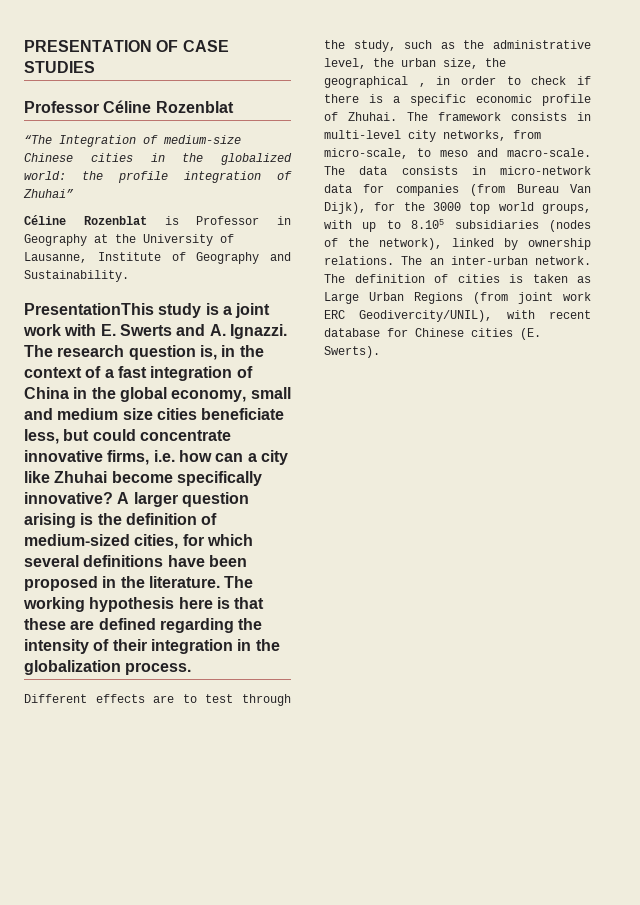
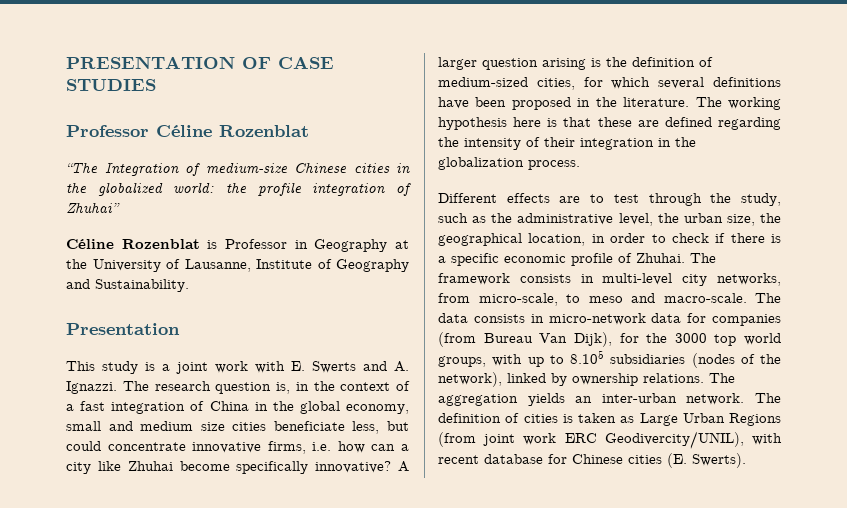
- PresentationThis study is a joint work with E. Swerts and A. Ignazzi.
+ Presentation
+ This study is a joint work with E. Swerts and A. Ignazzi.
- Different effects are to test through the study, such as the administrative level, the urban size, the geographical , in order to check if there is a specific economic profile of Zhuhai.
+ Different effects are to test through the study, such as the administrative level, the urban size, the geographical location, in order to check if there is a specific economic profile of Zhuhai.
- The an inter-urban network.
+ The aggregation yields an inter-urban network.

